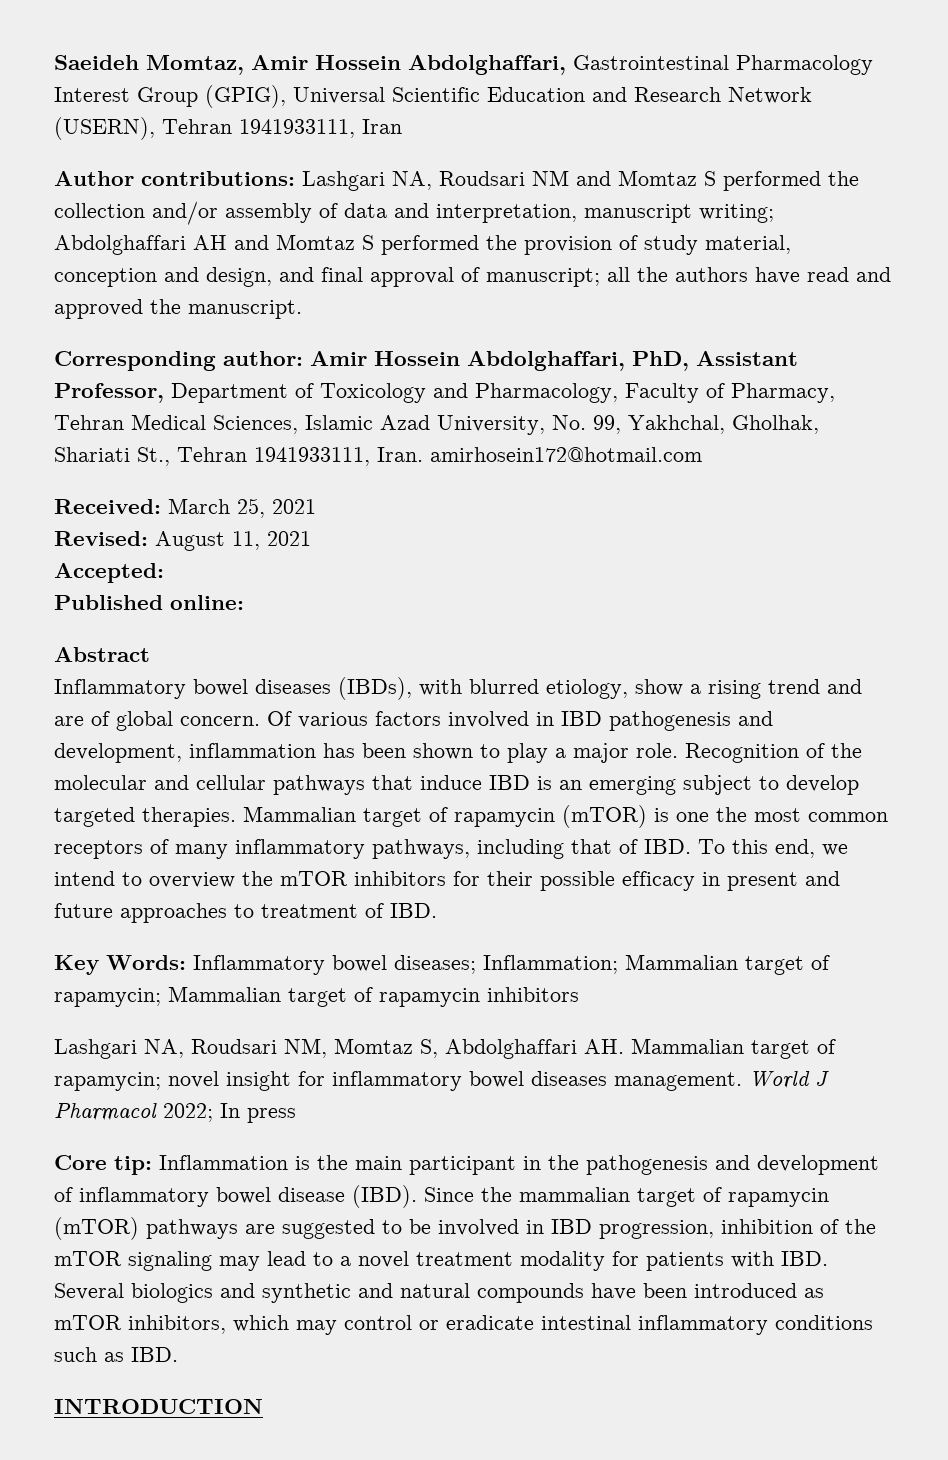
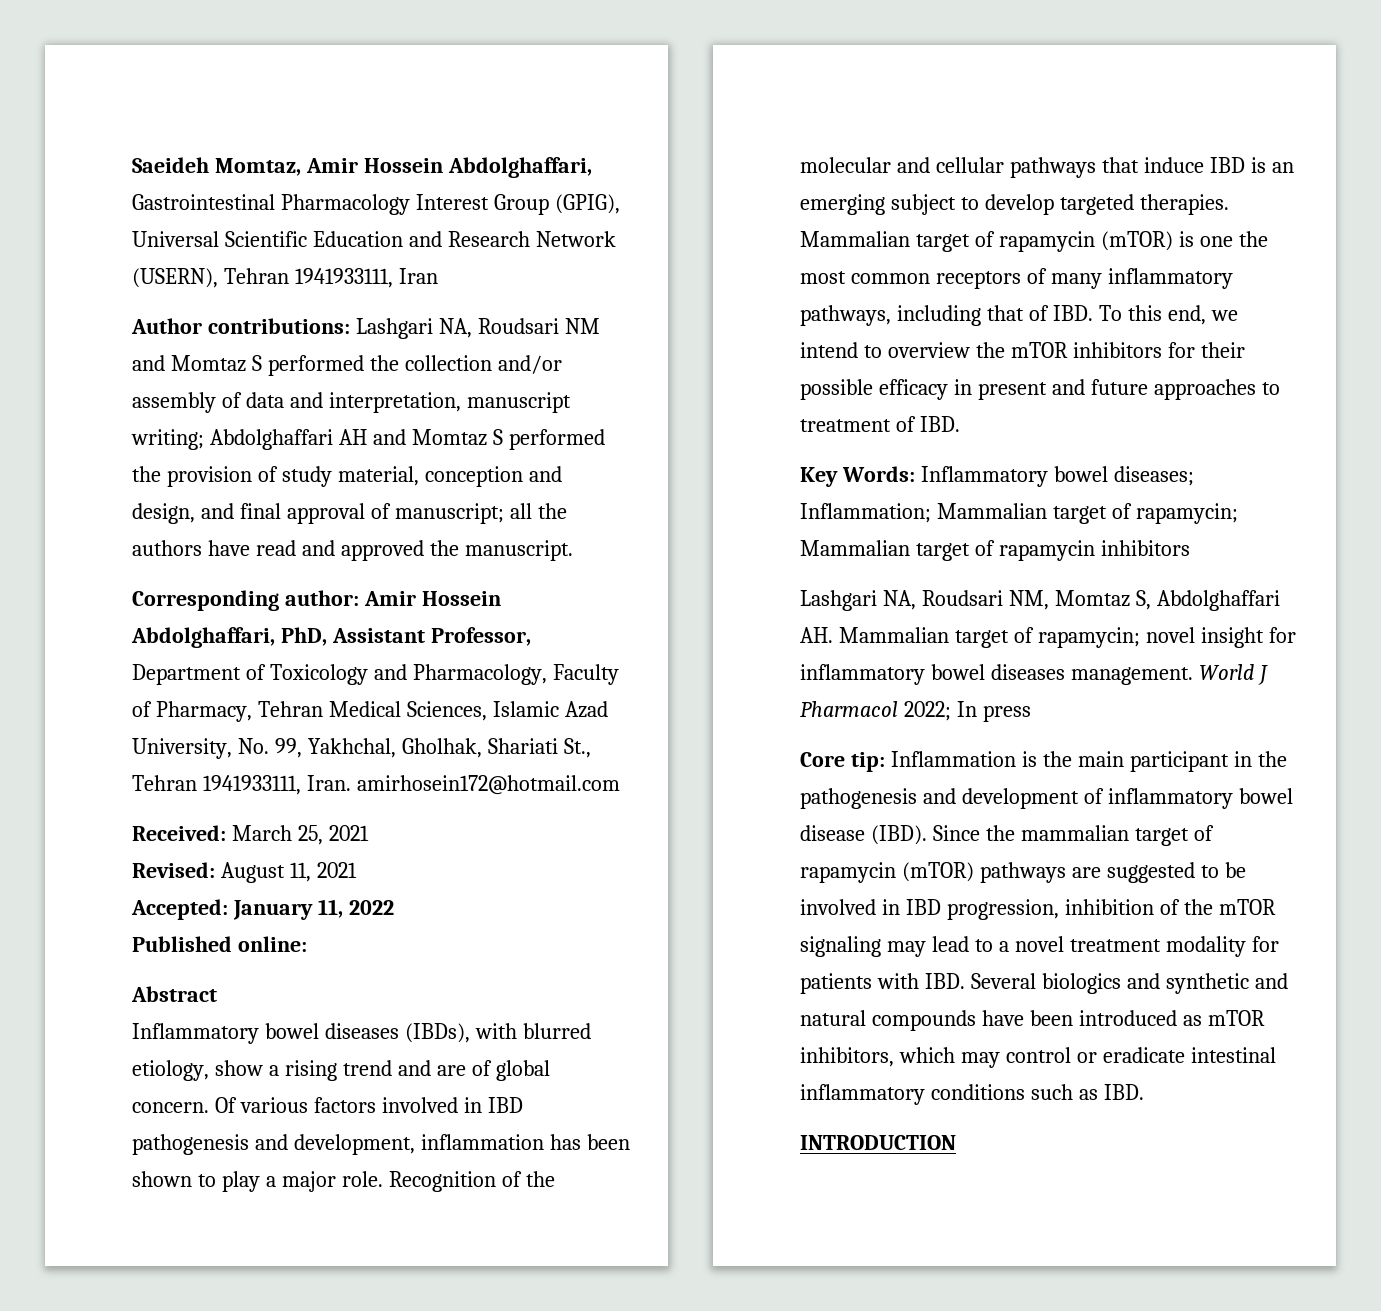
- Accepted:
+ Accepted: January 11, 2022

